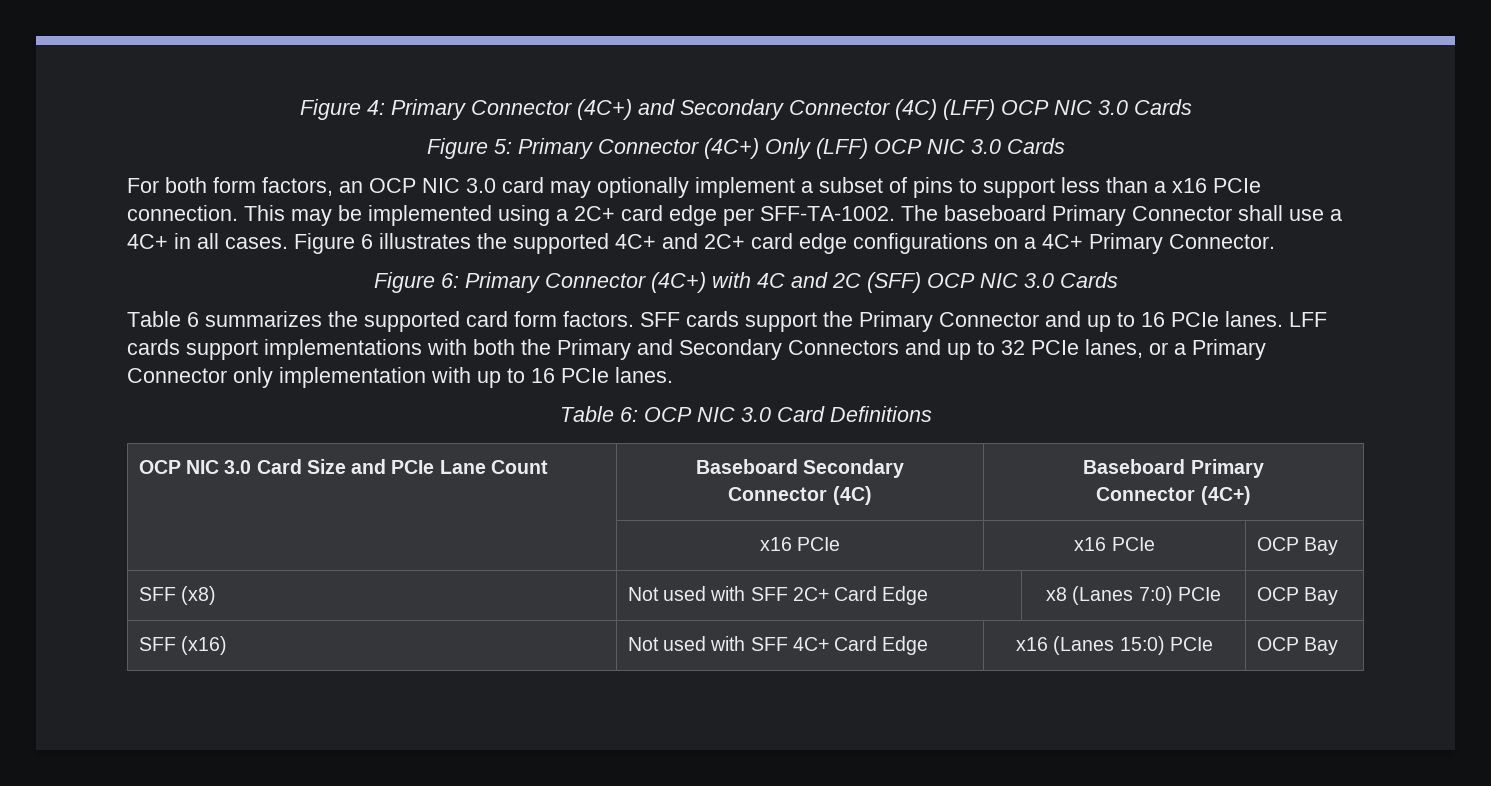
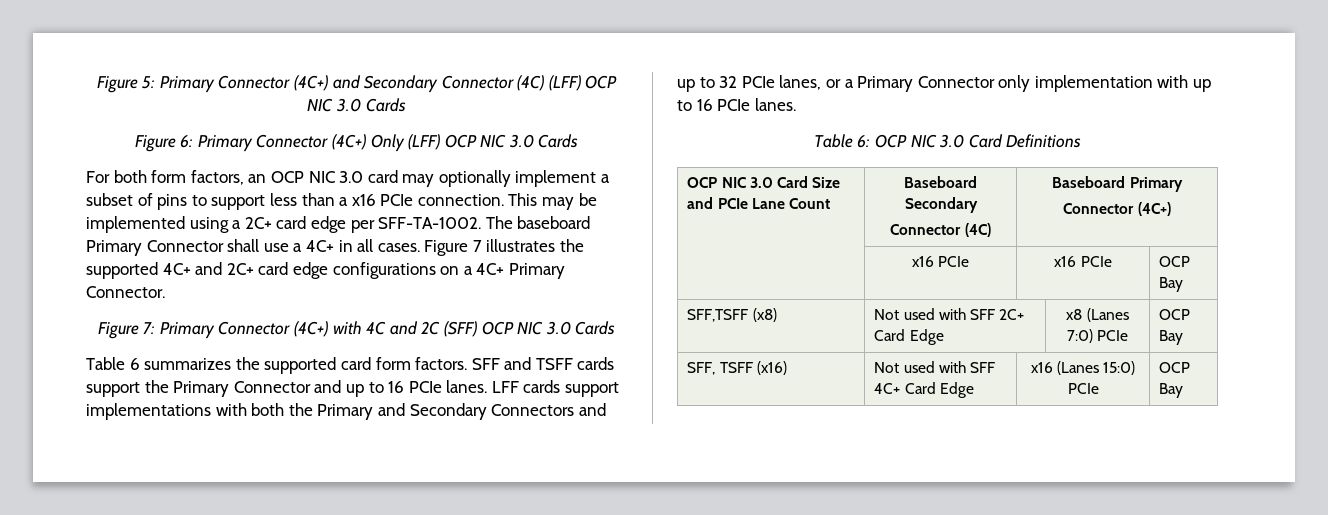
- Figure 4: Primary Connector (4C+) and Secondary Connector (4C) (LFF) OCP NIC 3.0 Cards
+ Figure 5: Primary Connector (4C+) and Secondary Connector (4C) (LFF) OCP NIC 3.0 Cards
- Figure 5: Primary Connector (4C+) Only (LFF) OCP NIC 3.0 Cards
+ Figure 6: Primary Connector (4C+) Only (LFF) OCP NIC 3.0 Cards
- Figure 6 illustrates the supported 4C+ and 2C+ card edge configurations on a 4C+ Primary Connector.
+ Figure 7 illustrates the supported 4C+ and 2C+ card edge configurations on a 4C+ Primary Connector.
- Figure 6: Primary Connector (4C+) with 4C and 2C (SFF) OCP NIC 3.0 Cards
+ Figure 7: Primary Connector (4C+) with 4C and 2C (SFF) OCP NIC 3.0 Cards
- SFF cards support the Primary Connector and up to 16 PCIe lanes.
+ SFF and TSFF cards support the Primary Connector and up to 16 PCIe lanes.
- SFF (x8) | Not used with SFF 2C+ Card Edge | x8 (Lanes 7:0) PCIe | OCP Bay
+ SFF,TSFF (x8) | Not used with SFF 2C+ Card Edge | x8 (Lanes 7:0) PCIe | OCP Bay
- SFF (x16) | Not used with SFF 4C+ Card Edge | x16 (Lanes 15:0) PCIe | OCP Bay
+ SFF, TSFF (x16) | Not used with SFF 4C+ Card Edge | x16 (Lanes 15:0) PCIe | OCP Bay

